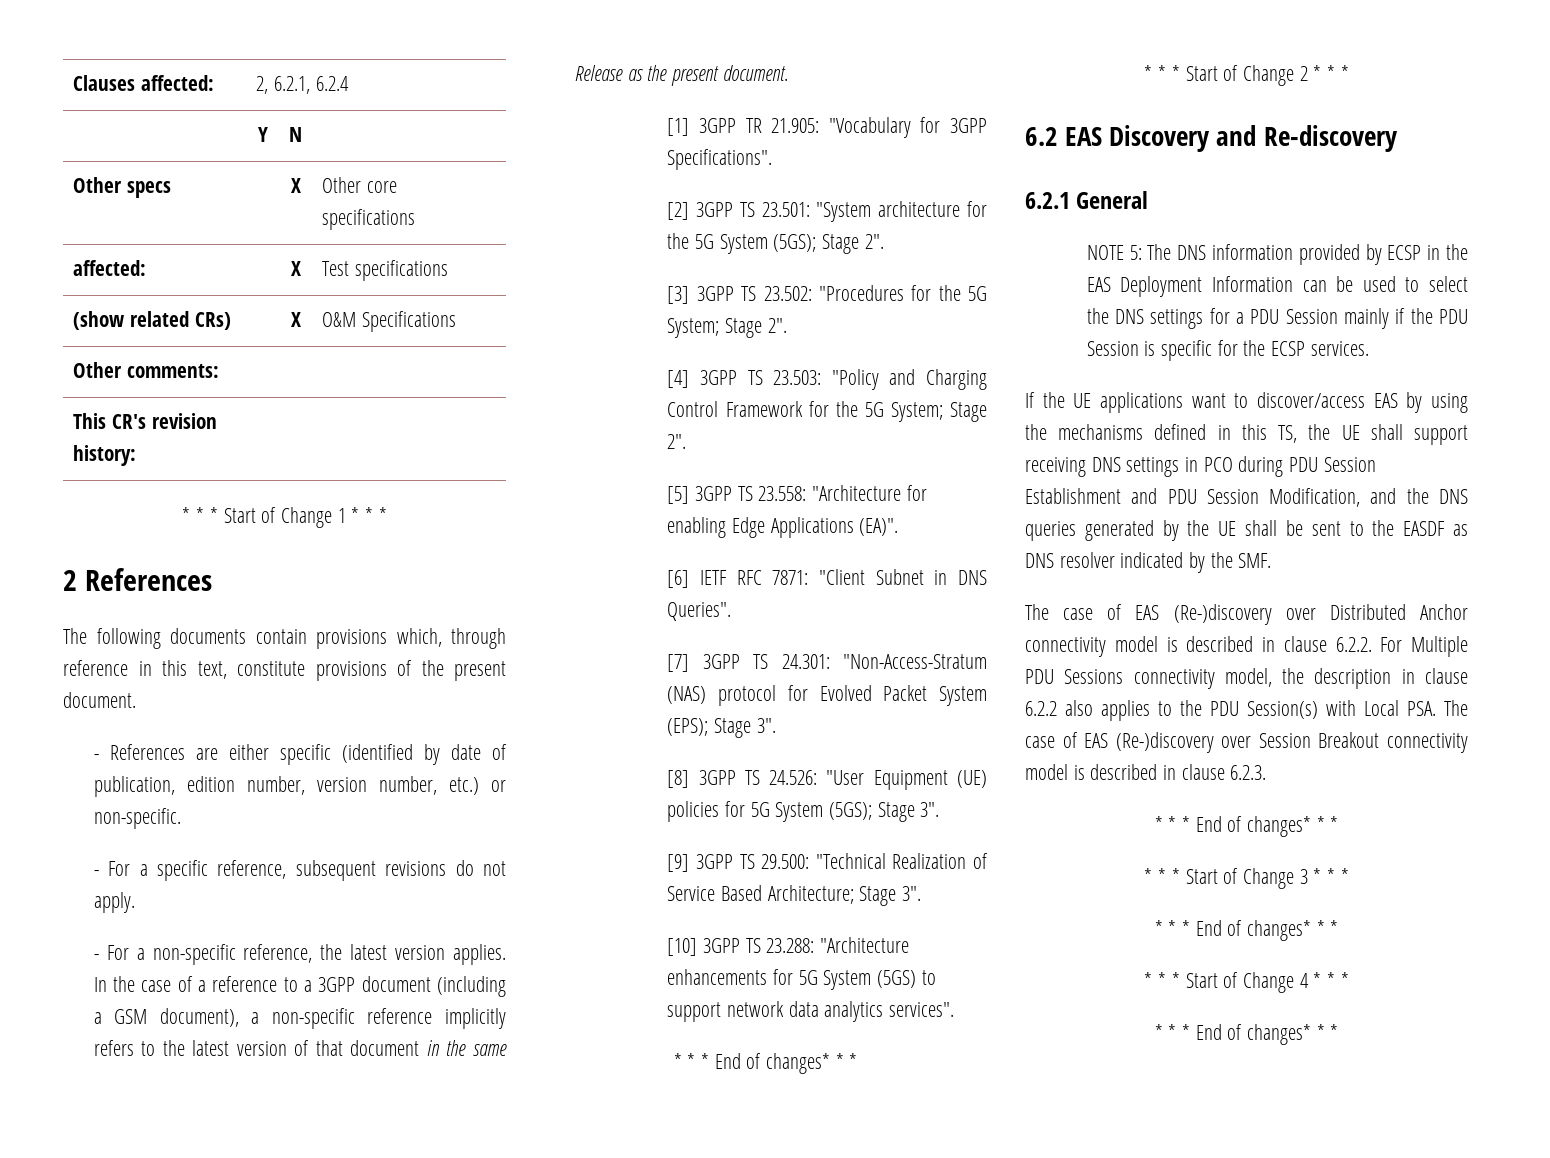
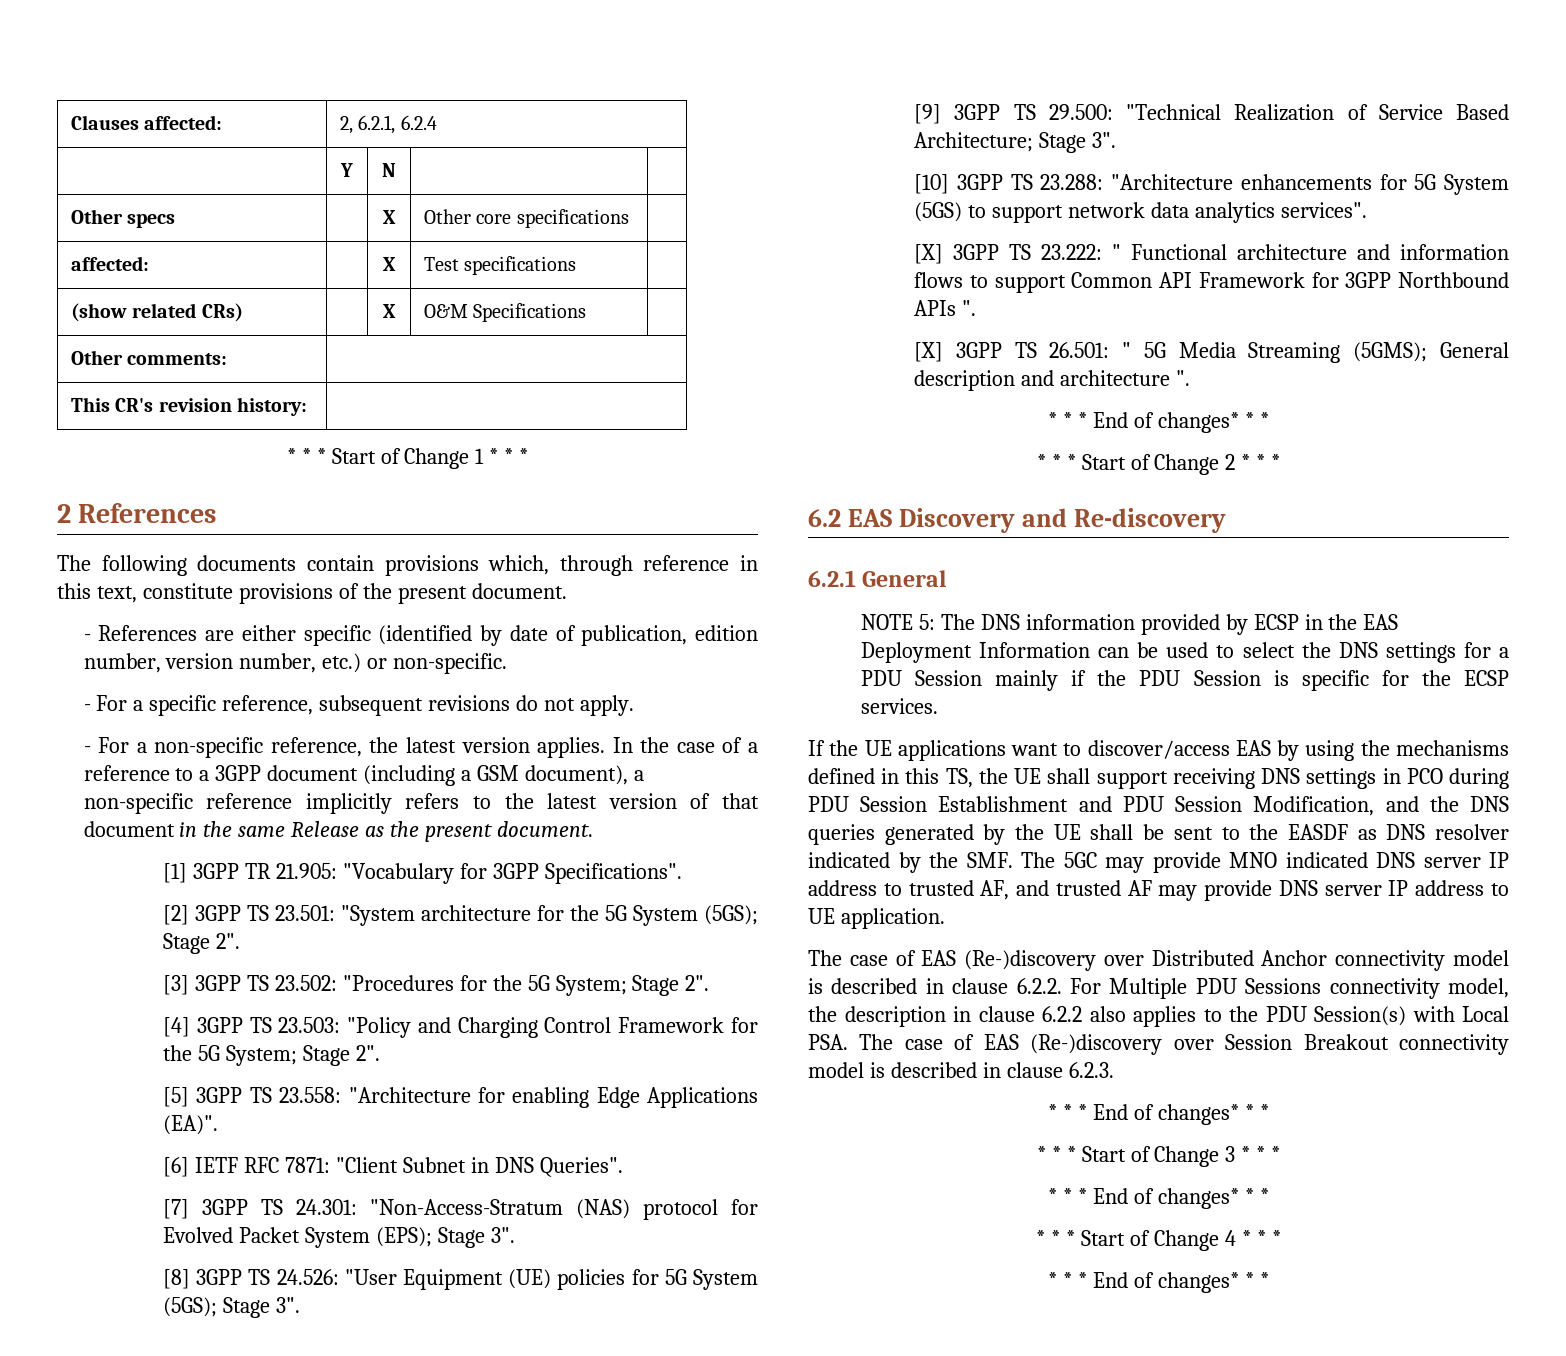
+ [X] 3GPP TS 23.222: " Functional architecture and information flows to support Common API Framework for 3GPP Northbound APIs ".
+ [X] 3GPP TS 26.501: " 5G Media Streaming (5GMS); General description and architecture ".
- If the UE applications want to discover/access EAS by using the mechanisms defined in this TS, the UE shall support receiving DNS settings in PCO during PDU Session Establishment and PDU Session Modification, and the DNS queries generated by the UE shall be sent to the EASDF as DNS resolver indicated by the SMF.
+ If the UE applications want to discover/access EAS by using the mechanisms defined in this TS, the UE shall support receiving DNS settings in PCO during PDU Session Establishment and PDU Session Modification, and the DNS queries generated by the UE shall be sent to the EASDF as DNS resolver indicated by the SMF. The 5GC may provide MNO indicated DNS server IP address to trusted AF, and trusted AF may provide DNS server IP address to UE application.

